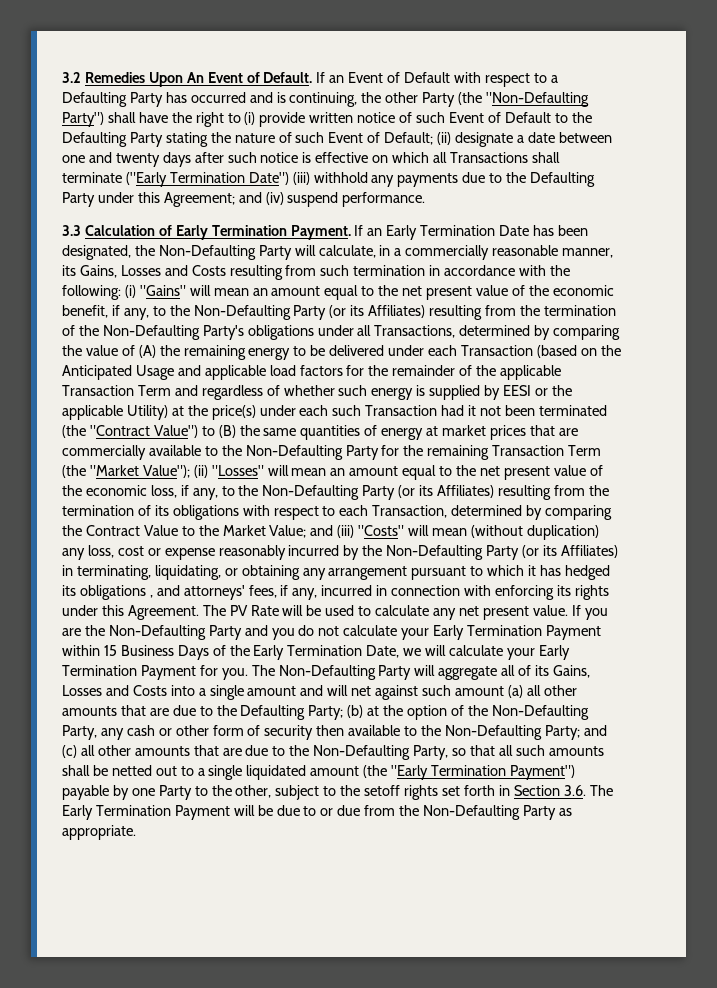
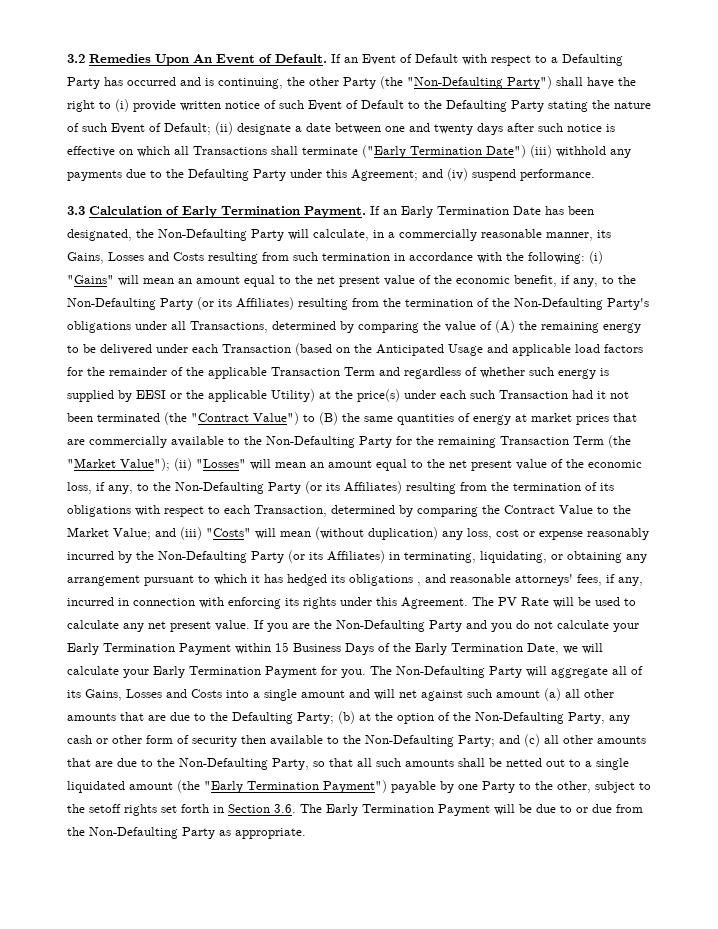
- and (iii) "Costs" will mean (without duplication) any loss, cost or expense reasonably incurred by the Non-Defaulting Party (or its Affiliates) in terminating, liquidating, or obtaining any arrangement pursuant to which it has hedged its obligations , and attorneys' fees, if any, incurred in connection with enforcing its rights under this Agreement.
+ and (iii) "Costs" will mean (without duplication) any loss, cost or expense reasonably incurred by the Non-Defaulting Party (or its Affiliates) in terminating, liquidating, or obtaining any arrangement pursuant to which it has hedged its obligations , and reasonable attorneys' fees, if any, incurred in connection with enforcing its rights under this Agreement.

